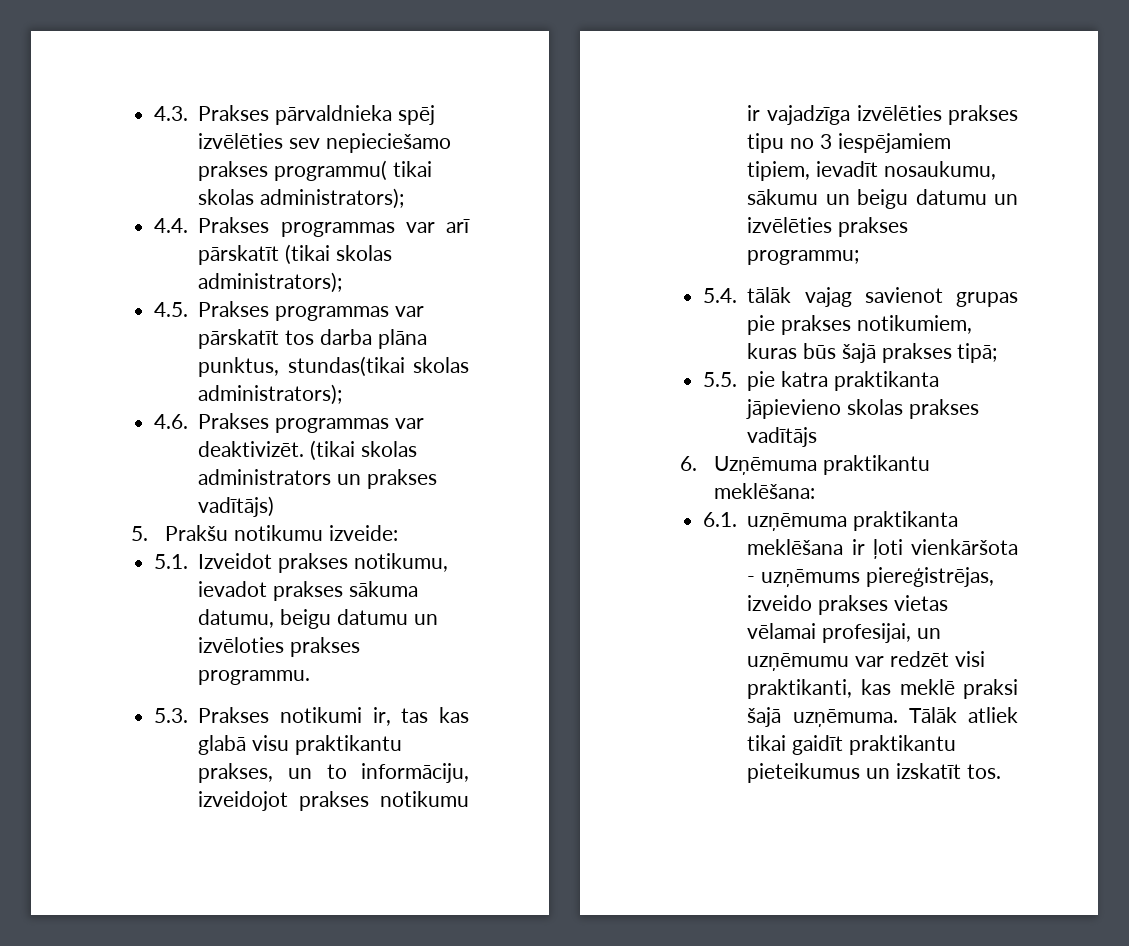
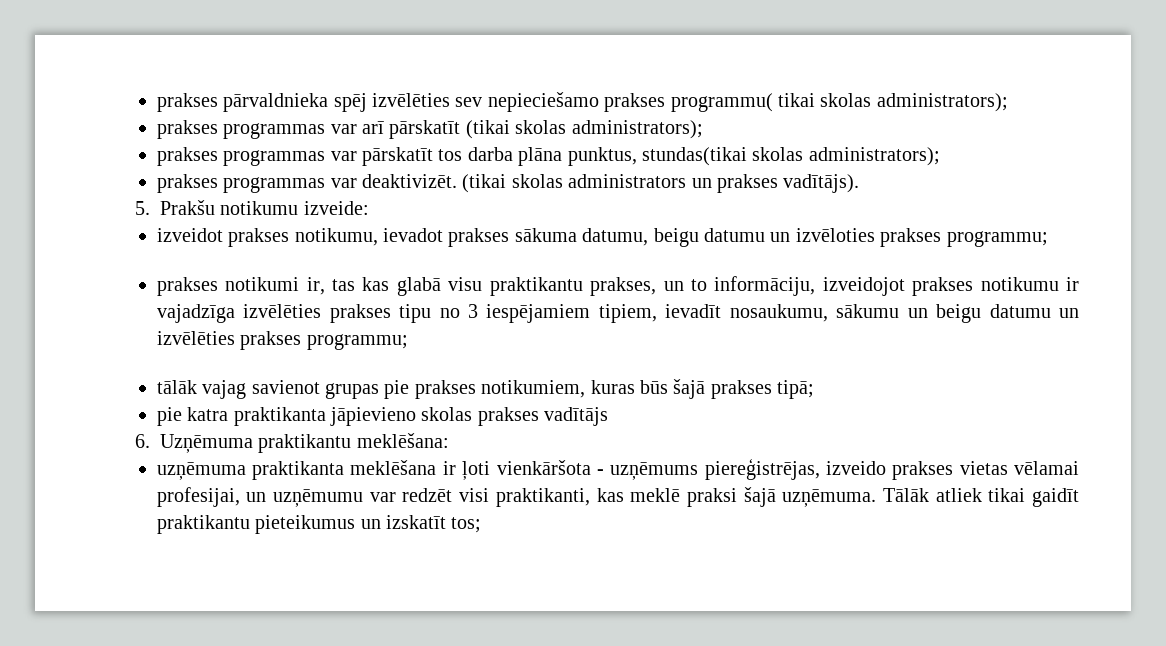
- 4.3. Prakses pārvaldnieka spēj izvēlēties sev nepieciešamo prakses programmu( tikai skolas administrators);
+ prakses pārvaldnieka spēj izvēlēties sev nepieciešamo prakses programmu( tikai skolas administrators);
- 4.4. Prakses programmas var arī pārskatīt (tikai skolas administrators);
+ prakses programmas var arī pārskatīt (tikai skolas administrators);
- 4.5. Prakses programmas var pārskatīt tos darba plāna punktus, stundas(tikai skolas administrators);
+ prakses programmas var pārskatīt tos darba plāna punktus, stundas(tikai skolas administrators);
- 4.6. Prakses programmas var deaktivizēt.
+ prakses programmas var deaktivizēt.
- (tikai skolas administrators un prakses vadītājs)
+ (tikai skolas administrators un prakses vadītājs).
- 5.1. Izveidot prakses notikumu, ievadot prakses sākuma datumu, beigu datumu un izvēloties prakses programmu.
- 5.3. Prakses notikumi ir, tas kas glabā visu praktikantu prakses, un to informāciju, izveidojot prakses notikumu ir vajadzīga izvēlēties prakses tipu no 3 iespējamiem tipiem, ievadīt nosaukumu, sākumu un beigu datumu un izvēlēties prakses programmu;
+ izveidot prakses notikumu, ievadot prakses sākuma datumu, beigu datumu un izvēloties prakses programmu;
+ prakses notikumi ir, tas kas glabā visu praktikantu prakses, un to informāciju, izveidojot prakses notikumu ir vajadzīga izvēlēties prakses tipu no 3 iespējamiem tipiem, ievadīt nosaukumu, sākumu un beigu datumu un izvēlēties prakses programmu;
- 5.4. tālāk vajag savienot grupas pie prakses notikumiem, kuras būs šajā prakses tipā;
+ tālāk vajag savienot grupas pie prakses notikumiem, kuras būs šajā prakses tipā;
- 5.5. pie katra praktikanta jāpievieno skolas prakses vadītājs
+ pie katra praktikanta jāpievieno skolas prakses vadītājs
- 6.1. uzņēmuma praktikanta meklēšana ir ļoti vienkāršota - uzņēmums piereģistrējas, izveido prakses vietas vēlamai profesijai, un uzņēmumu var redzēt visi praktikanti, kas meklē praksi šajā uzņēmuma.
+ uzņēmuma praktikanta meklēšana ir ļoti vienkāršota - uzņēmums piereģistrējas, izveido prakses vietas vēlamai profesijai, un uzņēmumu var redzēt visi praktikanti, kas meklē praksi šajā uzņēmuma.
- Tālāk atliek tikai gaidīt praktikantu pieteikumus un izskatīt tos.
+ Tālāk atliek tikai gaidīt praktikantu pieteikumus un izskatīt tos;

